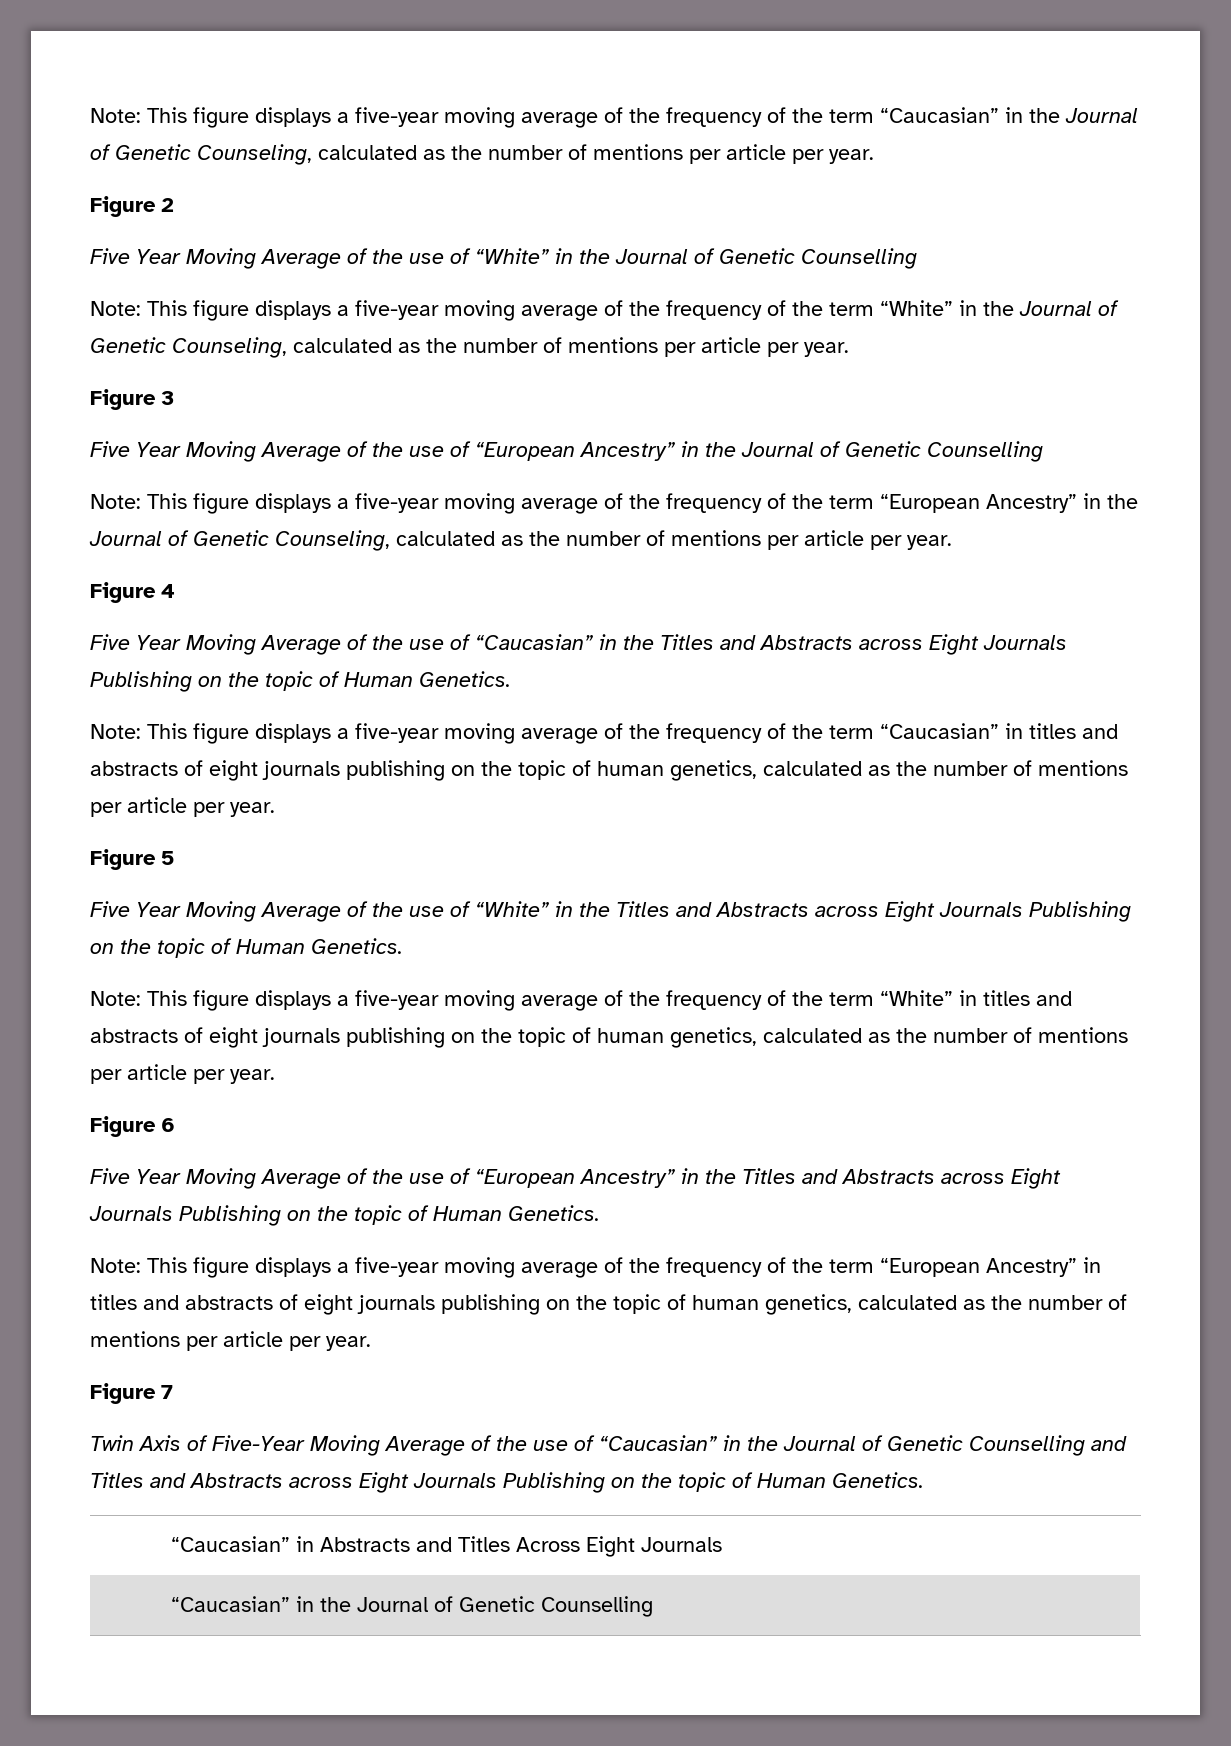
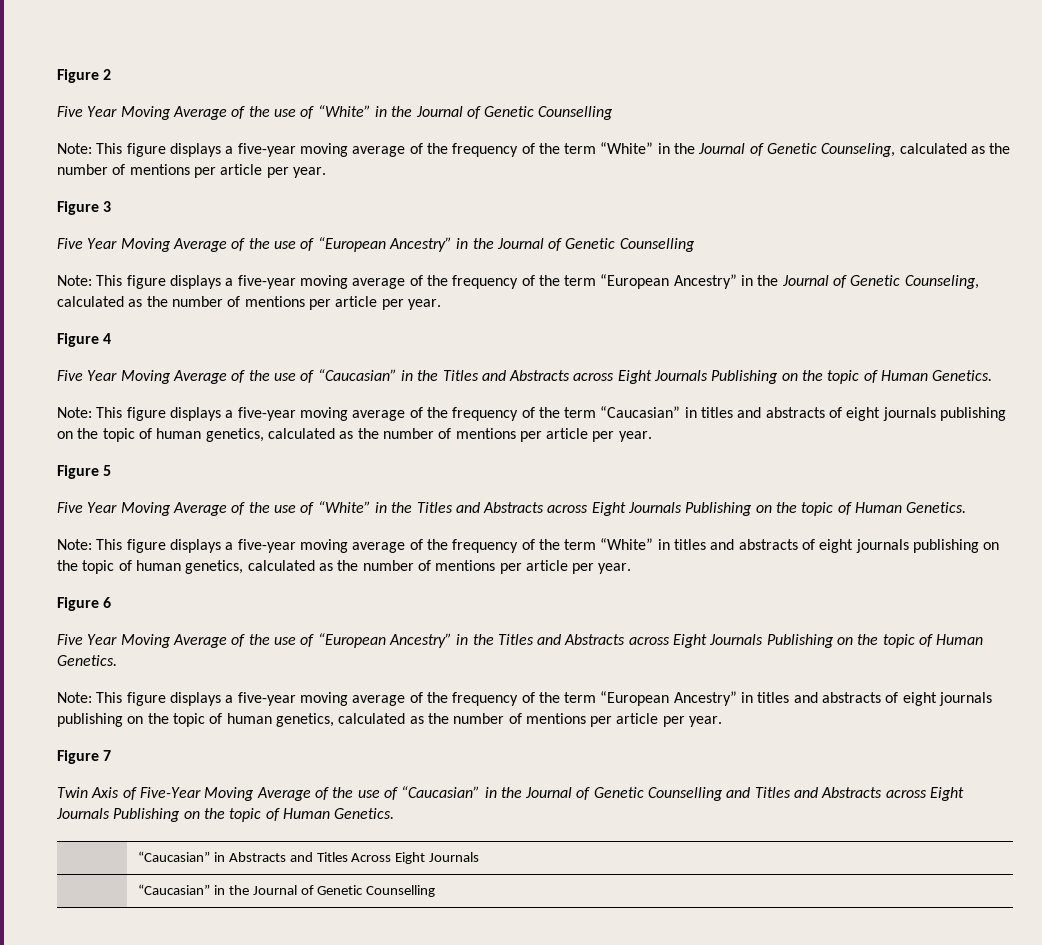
- Note: This figure displays a five-year moving average of the frequency of the term “Caucasian” in the Journal of Genetic Counseling, calculated as the number of mentions per article per year.

